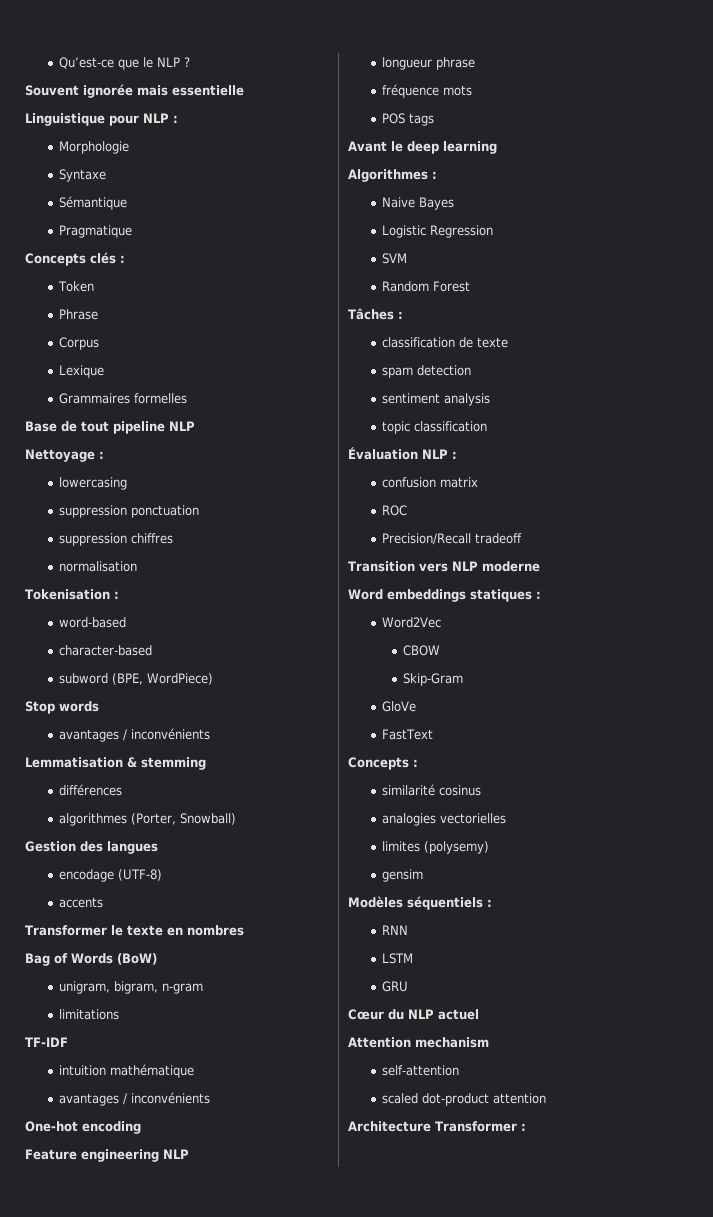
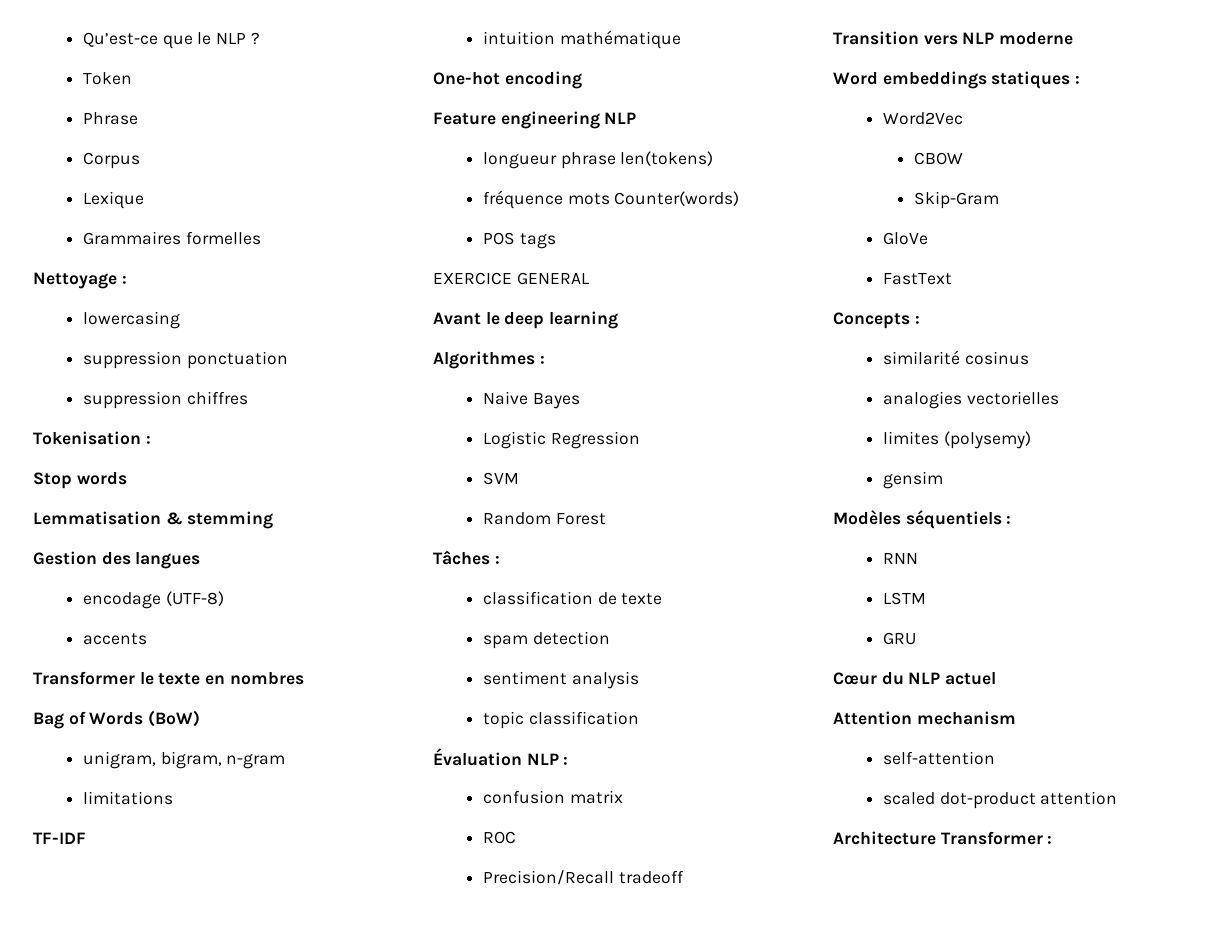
- Souvent ignorée mais essentielle
- Linguistique pour NLP :
- Morphologie
- Syntaxe
- Sémantique
- Pragmatique
- Concepts clés :
- Base de tout pipeline NLP
- normalisation
- word-based
- character-based
- subword (BPE, WordPiece)
  Stop words
- avantages / inconvénients
- différences
- algorithmes (Porter, Snowball)
  intuition mathématique
- avantages / inconvénients
- longueur phrase
+ longueur phrase len(tokens)
- fréquence mots
+ fréquence mots Counter(words)
+ EXERCICE GENERAL

